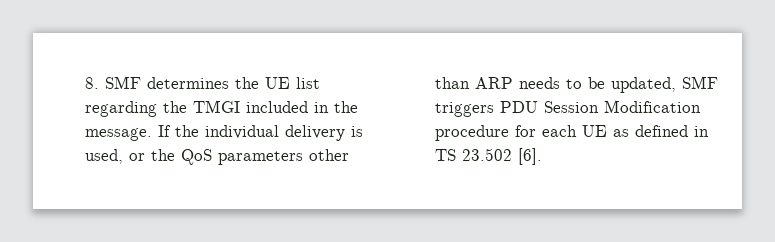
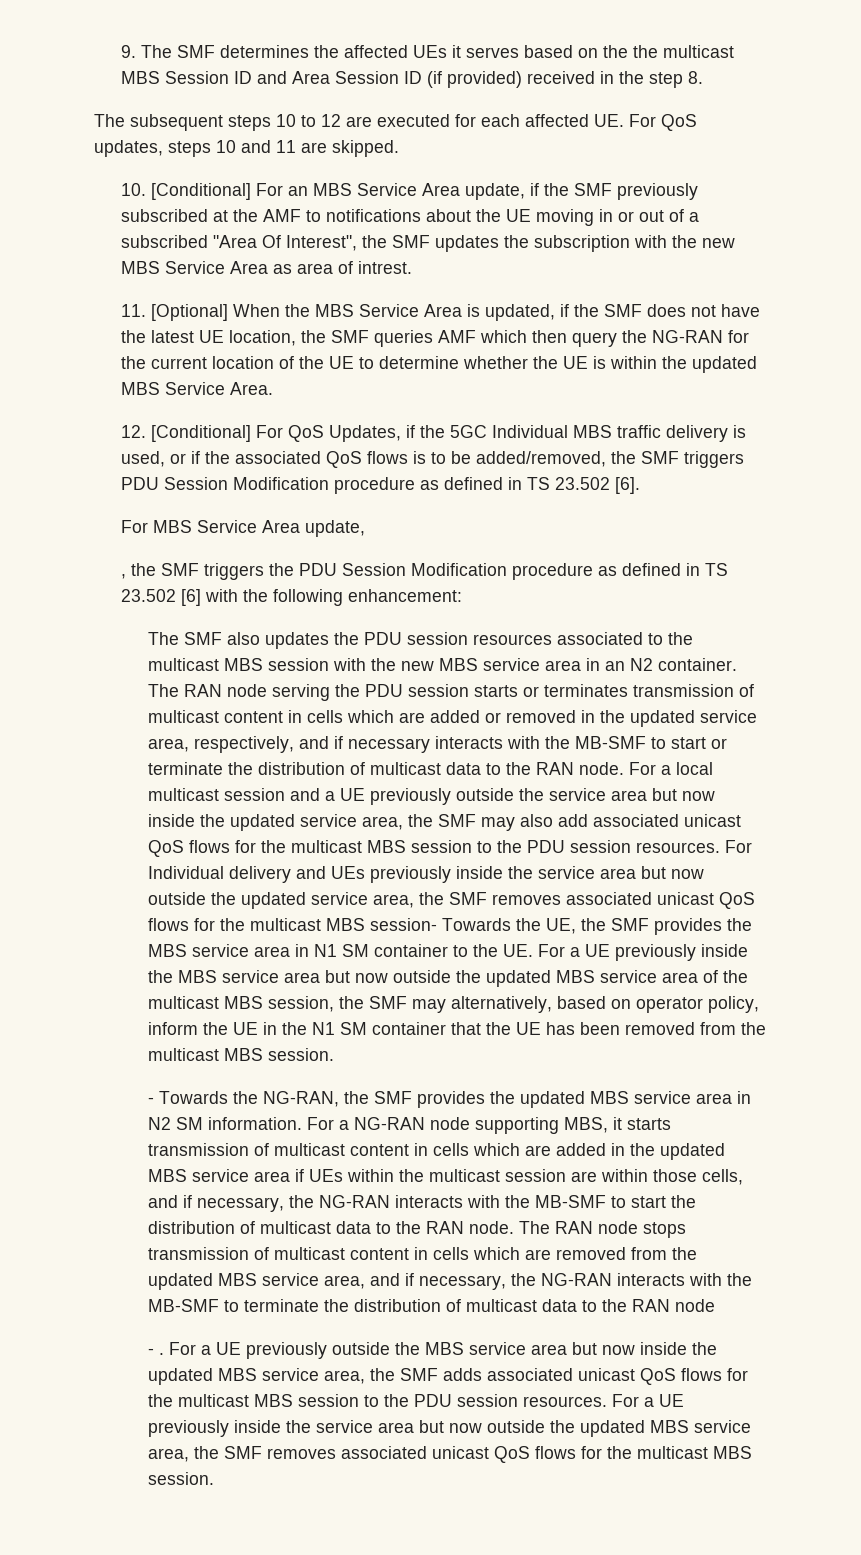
- 8. SMF determines the UE list regarding the TMGI included in the message. If the individual delivery is used, or the QoS parameters other than ARP needs to be updated, SMF triggers PDU Session Modification procedure for each UE as defined in TS 23.502 [6].
+ 9. The SMF determines the affected UEs it serves based on the the multicast MBS Session ID and Area Session ID (if provided) received in the step 8.
+ The subsequent steps 10 to 12 are executed for each affected UE. For QoS updates, steps 10 and 11 are skipped.
+ 10. [Conditional] For an MBS Service Area update, if the SMF previously subscribed at the AMF to notifications about the UE moving in or out of a subscribed "Area Of Interest", the SMF updates the subscription with the new MBS Service Area as area of intrest.
+ 11. [Optional] When the MBS Service Area is updated, if the SMF does not have the latest UE location, the SMF queries AMF which then query the NG-RAN for the current location of the UE to determine whether the UE is within the updated MBS Service Area.
+ 12. [Conditional] For QoS Updates, if the 5GC Individual MBS traffic delivery is used, or if the associated QoS flows is to be added/removed, the SMF triggers PDU Session Modification procedure as defined in TS 23.502 [6].
+ For MBS Service Area update,
+ , the SMF triggers the PDU Session Modification procedure as defined in TS 23.502 [6] with the following enhancement:
+ The SMF also updates the PDU session resources associated to the multicast MBS session with the new MBS service area in an N2 container. The RAN node serving the PDU session starts or terminates transmission of multicast content in cells which are added or removed in the updated service area, respectively, and if necessary interacts with the MB-SMF to start or terminate the distribution of multicast data to the RAN node. For a local multicast session and a UE previously outside the service area but now inside the updated service area, the SMF may also add associated unicast QoS flows for the multicast MBS session to the PDU session resources. For Individual delivery and UEs previously inside the service area but now outside the updated service area, the SMF removes associated unicast QoS flows for the multicast MBS session- Towards the UE, the SMF provides the MBS service area in N1 SM container to the UE. For a UE previously inside the MBS service area but now outside the updated MBS service area of the multicast MBS session, the SMF may alternatively, based on operator policy, inform the UE in the N1 SM container that the UE has been removed from the multicast MBS session.
+ - Towards the NG-RAN, the SMF provides the updated MBS service area in N2 SM information. For a NG-RAN node supporting MBS, it starts transmission of multicast content in cells which are added in the updated MBS service area if UEs within the multicast session are within those cells, and if necessary, the NG-RAN interacts with the MB-SMF to start the distribution of multicast data to the RAN node. The RAN node stops transmission of multicast content in cells which are removed from the updated MBS service area, and if necessary, the NG-RAN interacts with the MB-SMF to terminate the distribution of multicast data to the RAN node
+ - . For a UE previously outside the MBS service area but now inside the updated MBS service area, the SMF adds associated unicast QoS flows for the multicast MBS session to the PDU session resources. For a UE previously inside the service area but now outside the updated MBS service area, the SMF removes associated unicast QoS flows for the multicast MBS session.

